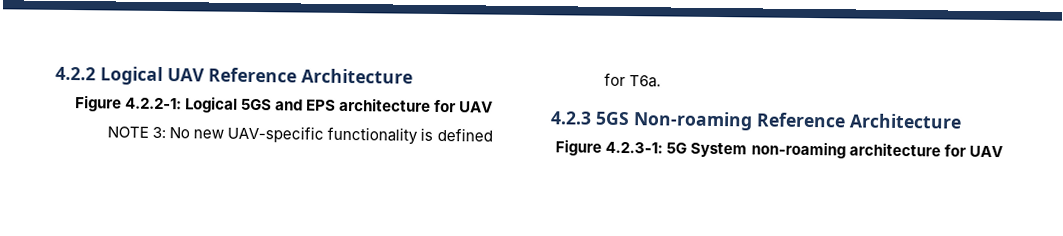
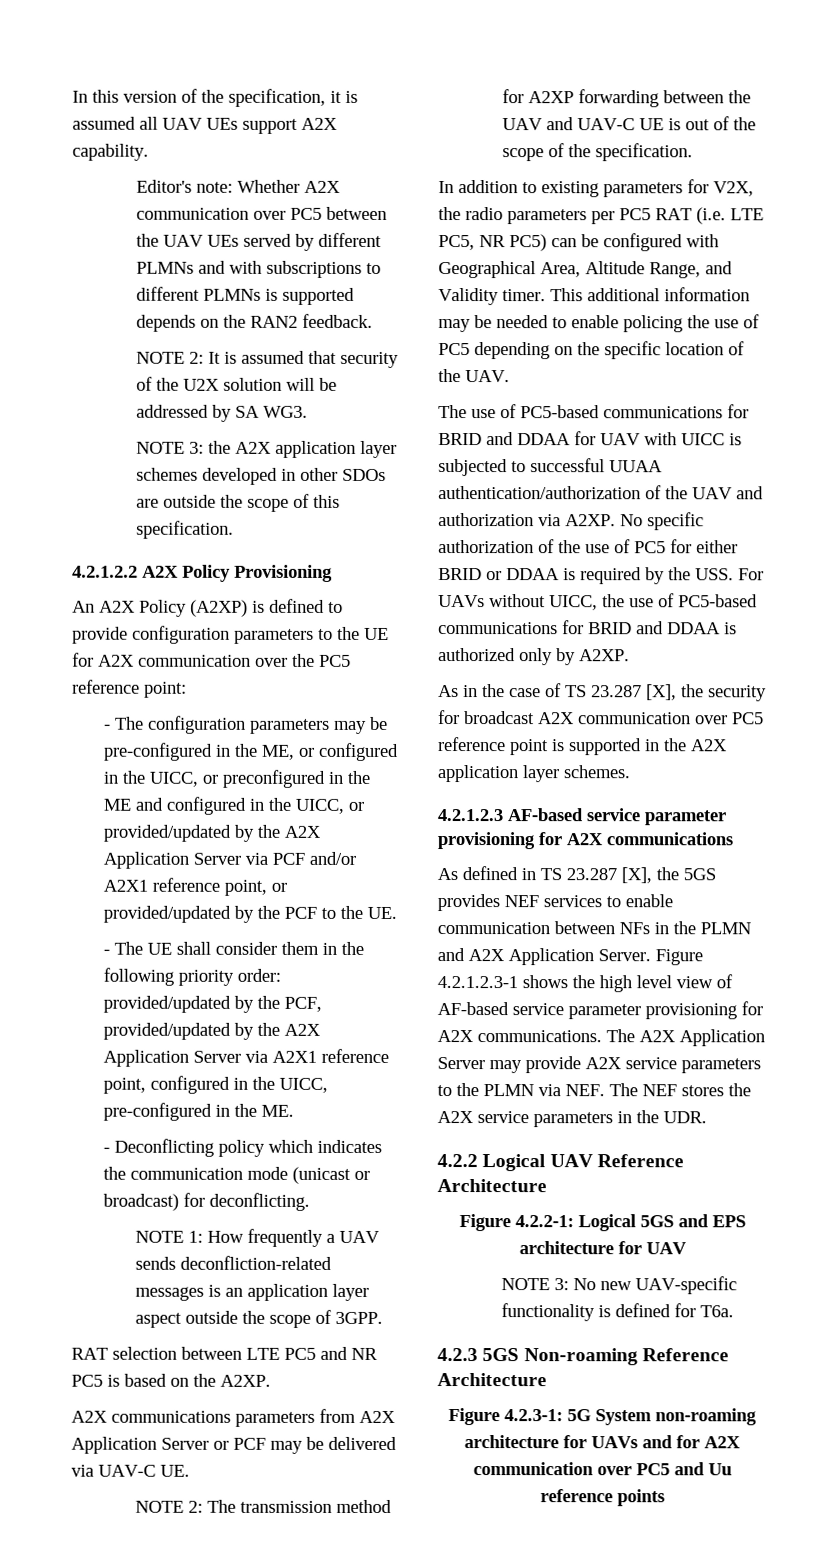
+ In this version of the specification, it is assumed all UAV UEs support A2X capability.
+ Editor's note: Whether A2X communication over PC5 between the UAV UEs served by different PLMNs and with subscriptions to different PLMNs is supported depends on the RAN2 feedback.
+ NOTE 2: It is assumed that security of the U2X solution will be addressed by SA WG3.
+ NOTE 3: the A2X application layer schemes developed in other SDOs are outside the scope of this specification.
+ 4.2.1.2.2 A2X Policy Provisioning
+ An A2X Policy (A2XP) is defined to provide configuration parameters to the UE for A2X communication over the PC5 reference point:
+ - The configuration parameters may be pre-configured in the ME, or configured in the UICC, or preconfigured in the ME and configured in the UICC, or provided/updated by the A2X Application Server via PCF and/or A2X1 reference point, or provided/updated by the PCF to the UE.
+ - The UE shall consider them in the following priority order: provided/updated by the PCF, provided/updated by the A2X Application Server via A2X1 reference point, configured in the UICC, pre-configured in the ME.
+ - Deconflicting policy which indicates the communication mode (unicast or broadcast) for deconflicting.
+ NOTE 1: How frequently a UAV sends deconfliction-related messages is an application layer aspect outside the scope of 3GPP.
+ RAT selection between LTE PC5 and NR PC5 is based on the A2XP.
+ A2X communications parameters from A2X Application Server or PCF may be delivered via UAV-C UE.
+ NOTE 2: The transmission method for A2XP forwarding between the UAV and UAV-C UE is out of the scope of the specification.
+ In addition to existing parameters for V2X, the radio parameters per PC5 RAT (i.e. LTE PC5, NR PC5) can be configured with Geographical Area, Altitude Range, and Validity timer. This additional information may be needed to enable policing the use of PC5 depending on the specific location of the UAV.
+ The use of PC5-based communications for BRID and DDAA for UAV with UICC is subjected to successful UUAA authentication/authorization of the UAV and authorization via A2XP. No specific authorization of the use of PC5 for either BRID or DDAA is required by the USS. For UAVs without UICC, the use of PC5-based communications for BRID and DDAA is authorized only by A2XP.
+ As in the case of TS 23.287 [X], the security for broadcast A2X communication over PC5 reference point is supported in the A2X application layer schemes.
+ 4.2.1.2.3 AF-based service parameter provisioning for A2X communications
+ As defined in TS 23.287 [X], the 5GS provides NEF services to enable communication between NFs in the PLMN and A2X Application Server. Figure 4.2.1.2.3-1 shows the high level view of AF-based service parameter provisioning for A2X communications. The A2X Application Server may provide A2X service parameters to the PLMN via NEF. The NEF stores the A2X service parameters in the UDR.
- Figure 4.2.3-1: 5G System non-roaming architecture for UAV
+ Figure 4.2.3-1: 5G System non-roaming architecture for UAVs and for A2X communication over PC5 and Uu reference points

